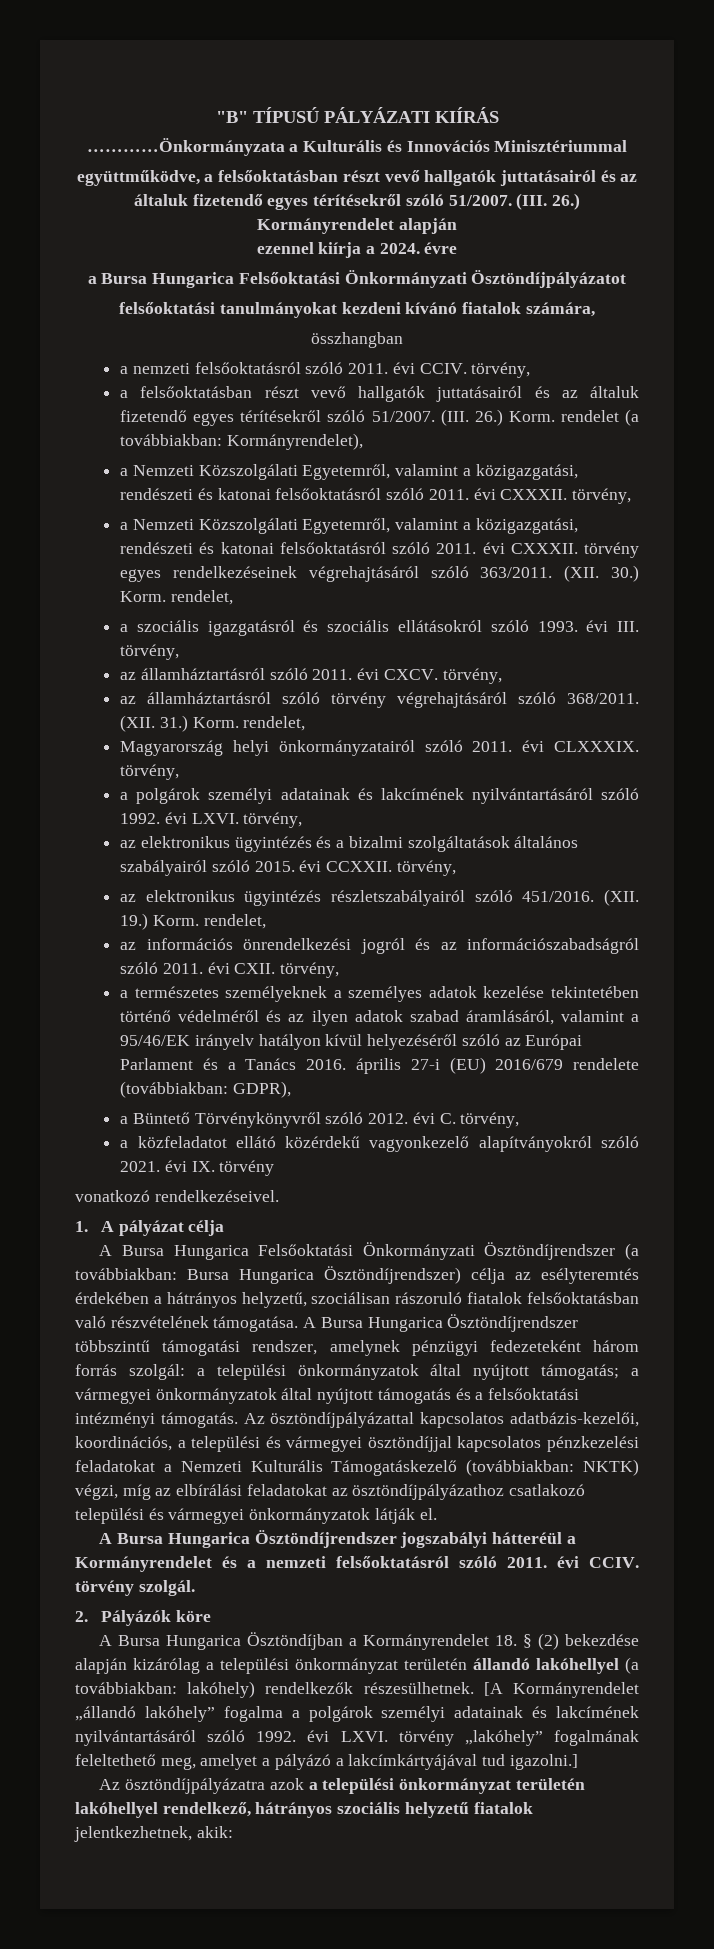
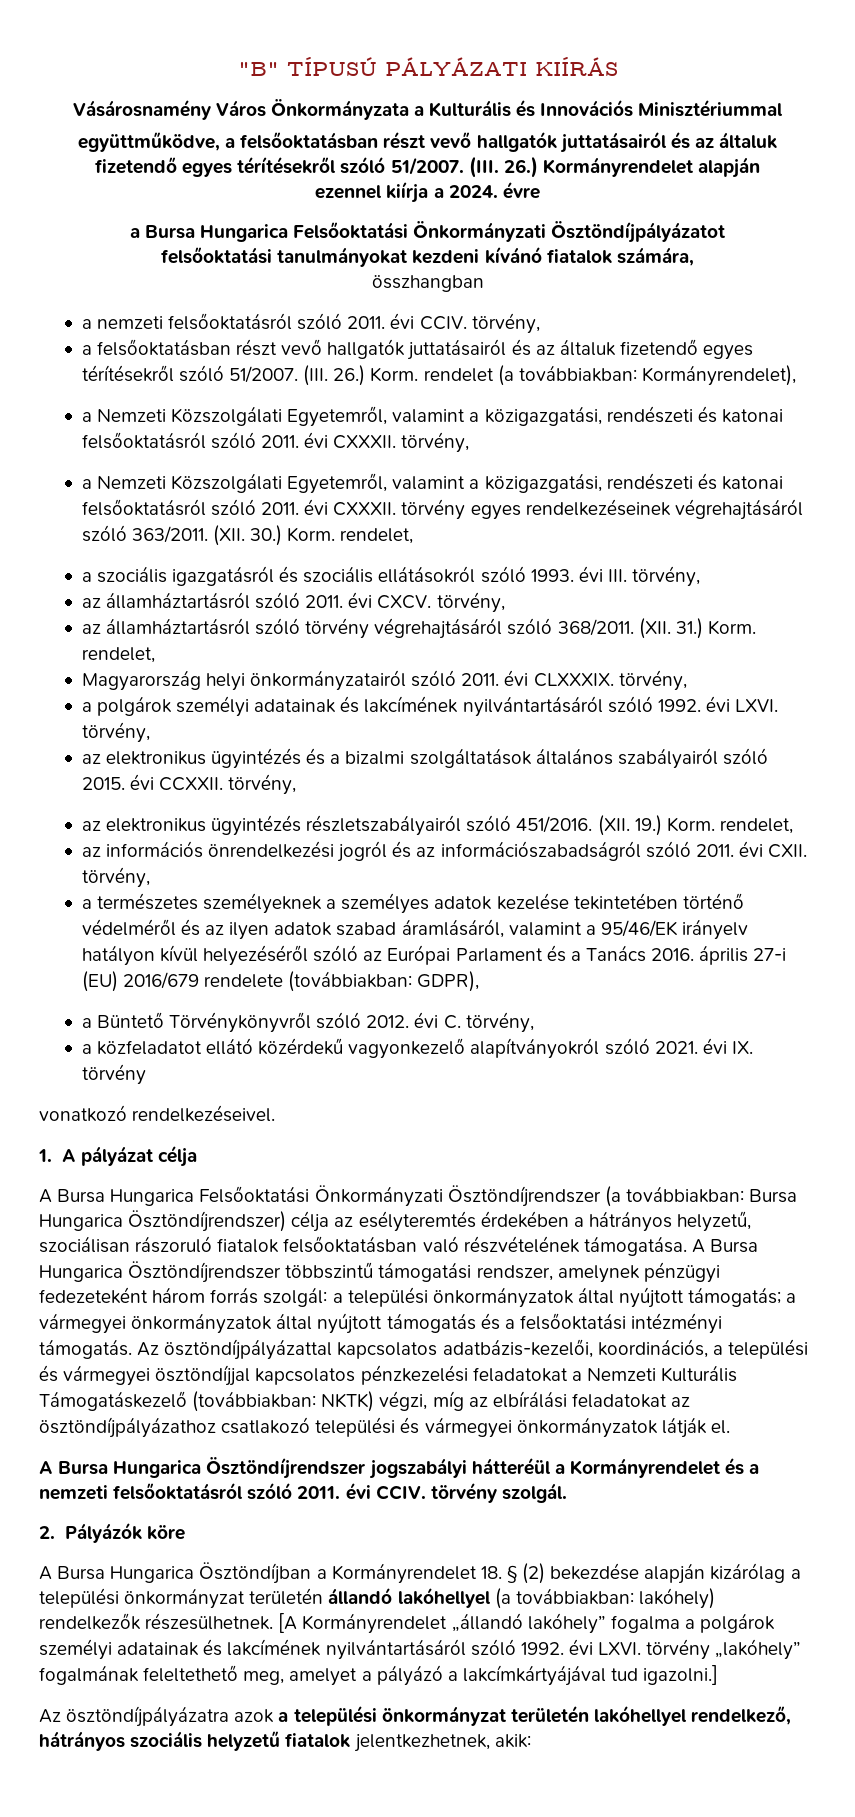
- …………Önkormányzata a Kulturális és Innovációs Minisztériummal
+ Vásárosnamény Város Önkormányzata a Kulturális és Innovációs Minisztériummal

